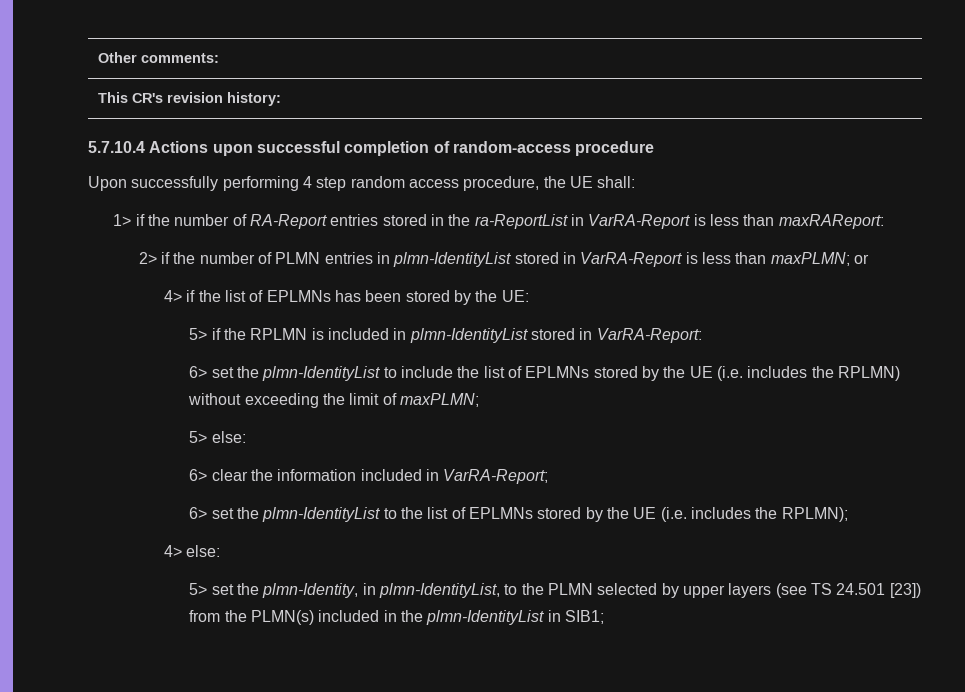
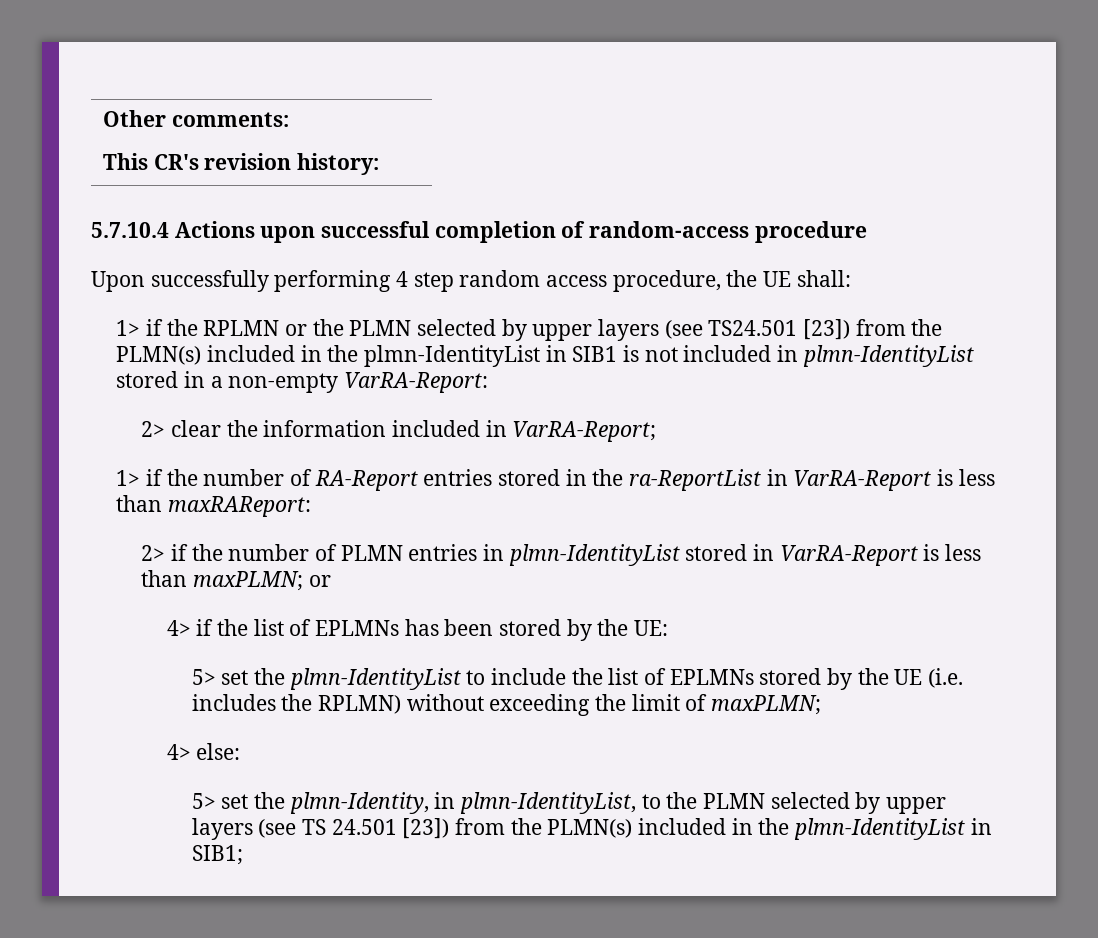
+ 1> if the RPLMN or the PLMN selected by upper layers (see TS24.501 [23]) from the PLMN(s) included in the plmn-IdentityList in SIB1 is not included in plmn-IdentityList stored in a non-empty VarRA-Report:
+ 2> clear the information included in VarRA-Report;
- 5> if the RPLMN is included in plmn-IdentityList stored in VarRA-Report:
- 6> set the plmn-IdentityList to include the list of EPLMNs stored by the UE (i.e. includes the RPLMN) without exceeding the limit of maxPLMN;
+ 5> set the plmn-IdentityList to include the list of EPLMNs stored by the UE (i.e. includes the RPLMN) without exceeding the limit of maxPLMN;
- 5> else:
- 6> clear the information included in VarRA-Report;
- 6> set the plmn-IdentityList to the list of EPLMNs stored by the UE (i.e. includes the RPLMN);

